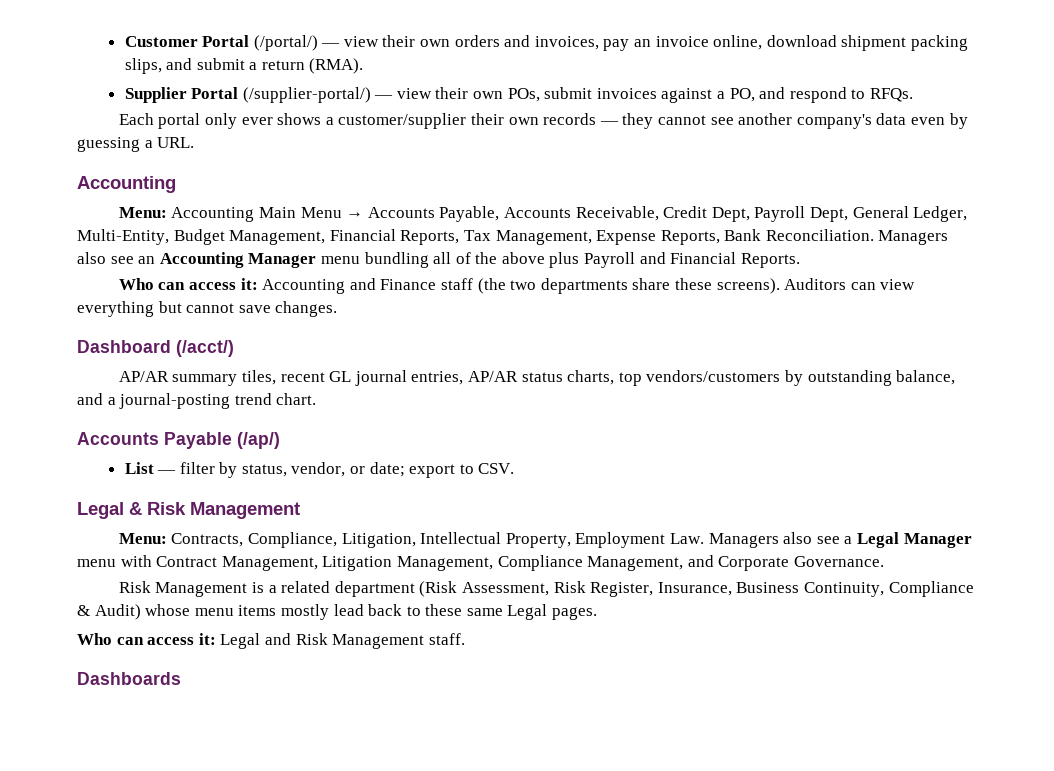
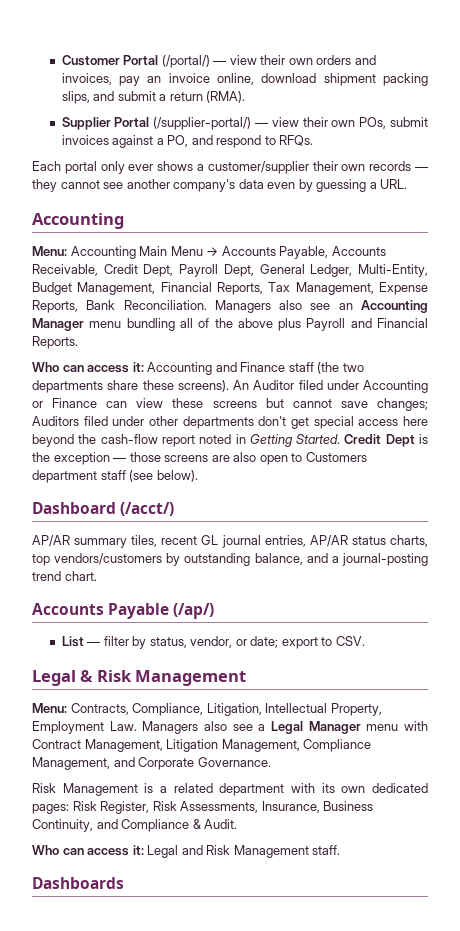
- Auditors can view everything but cannot save changes.
+ An Auditor filed under Accounting or Finance can view these screens but cannot save changes; Auditors filed under other departments don't get special access here beyond the cash-flow report noted in Getting Started. Credit Dept is the exception — those screens are also open to Customers department staff (see below).
- Risk Management is a related department (Risk Assessment, Risk Register, Insurance, Business Continuity, Compliance & Audit) whose menu items mostly lead back to these same Legal pages.
+ Risk Management is a related department with its own dedicated pages: Risk Register, Risk Assessments, Insurance, Business Continuity, and Compliance & Audit.

